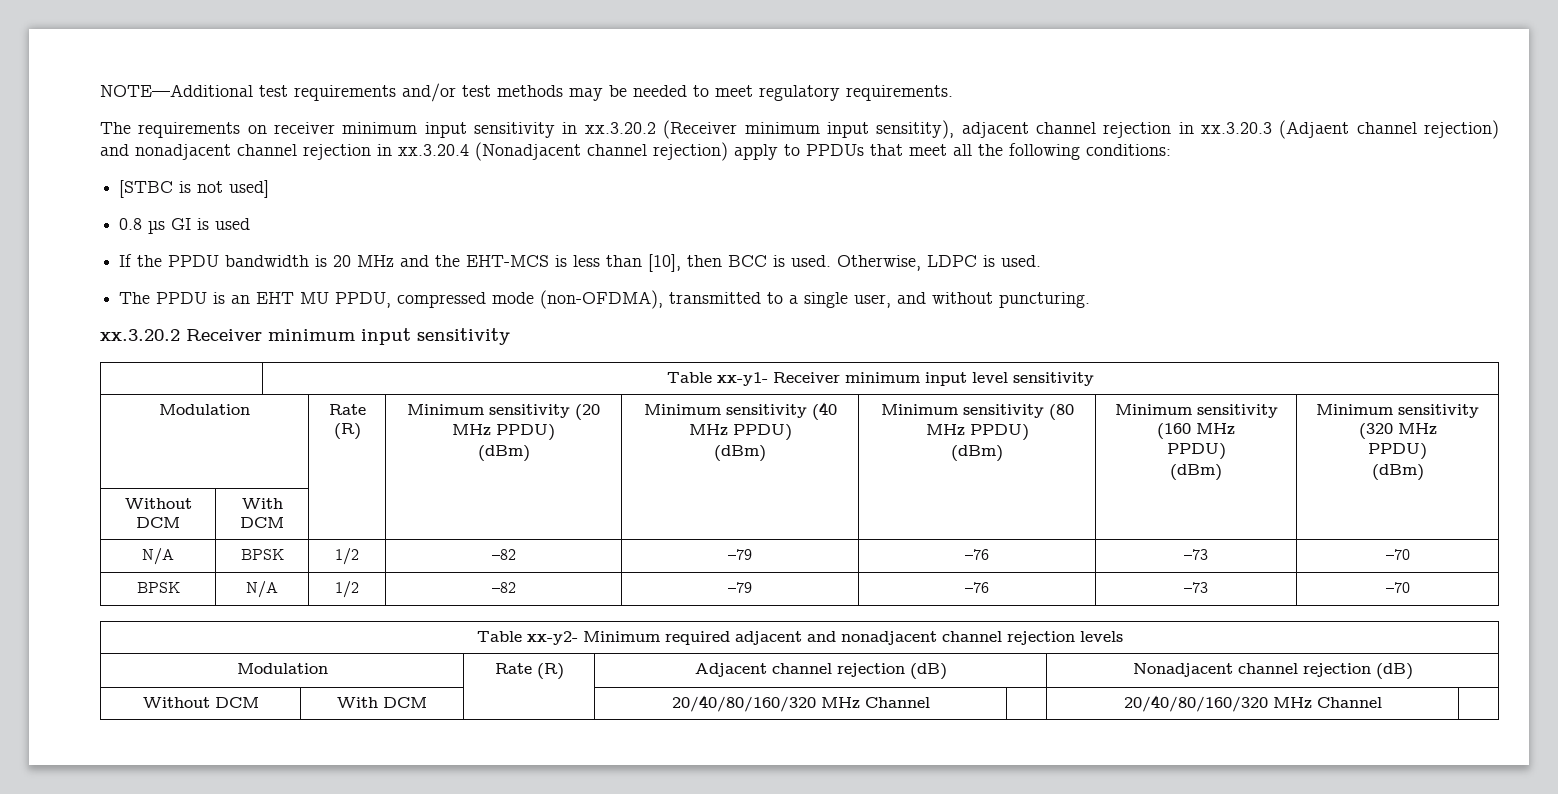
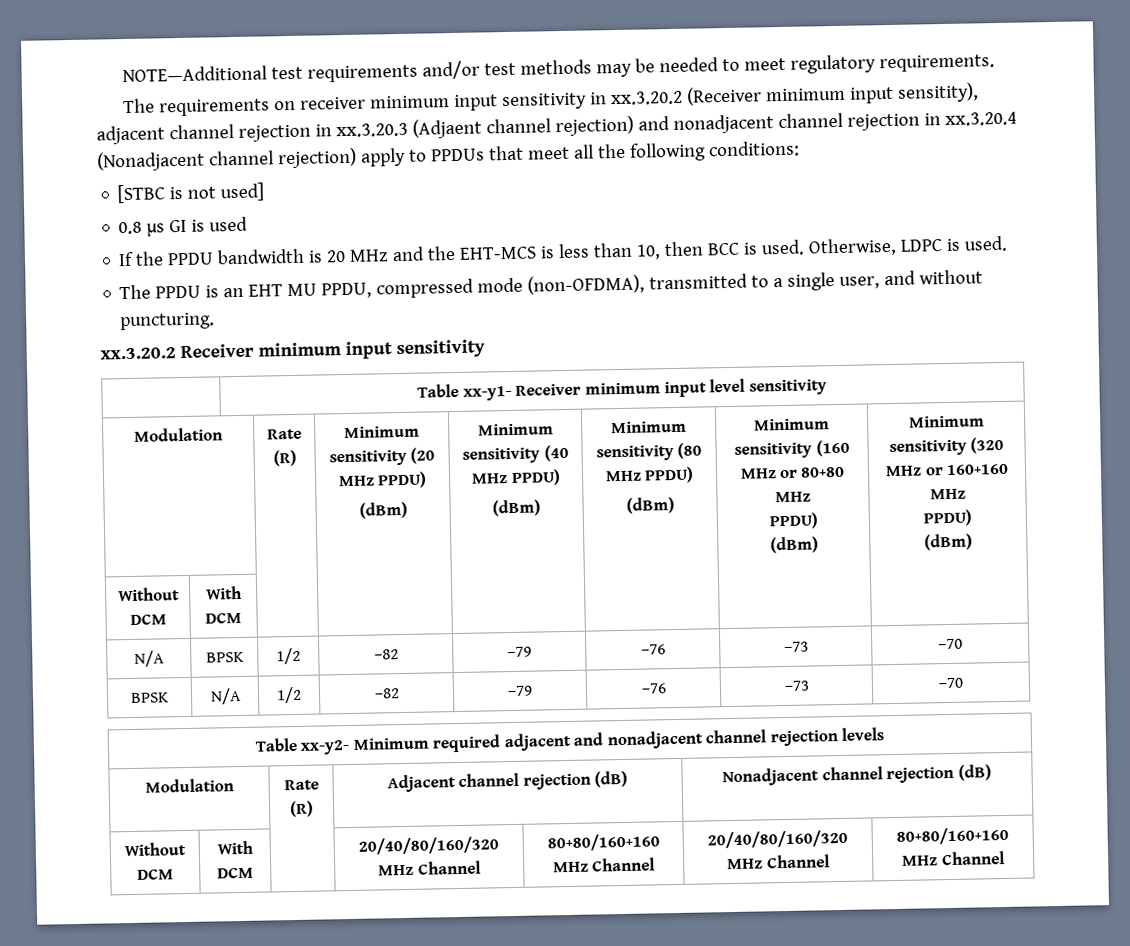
- If the PPDU bandwidth is 20 MHz and the EHT-MCS is less than [10], then BCC is used.
+ If the PPDU bandwidth is 20 MHz and the EHT-MCS is less than 10, then BCC is used.
  Modulation | Rate (R) | Minimum sensitivity (20 MHz PPDU)
  (dBm) | Minimum sensitivity (40 MHz PPDU)
  (dBm) | Minimum sensitivity (80 MHz PPDU)
- (dBm) | Minimum sensitivity (160 MHz
+ (dBm) | Minimum sensitivity (160 MHz or 80+80 MHz
  PPDU)
- (dBm) | Minimum sensitivity (320 MHz
+ (dBm) | Minimum sensitivity (320 MHz or 160+160 MHz
- Without DCM | With DCM | | 20/40/80/160/320 MHz Channel | | 20/40/80/160/320 MHz Channel |
+ Without DCM | With DCM | | 20/40/80/160/320 MHz Channel | 80+80/160+160 MHz Channel | 20/40/80/160/320 MHz Channel | 80+80/160+160 MHz Channel

